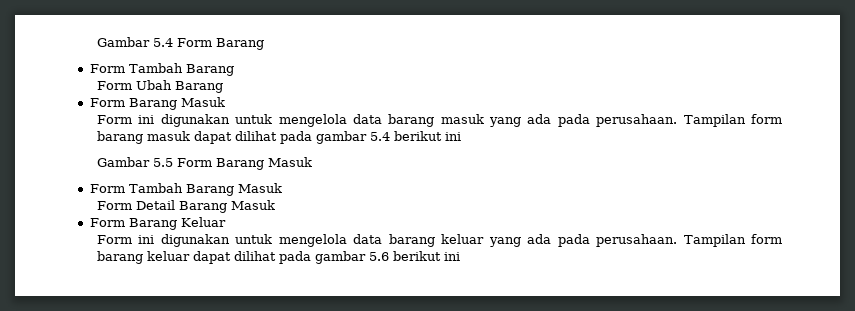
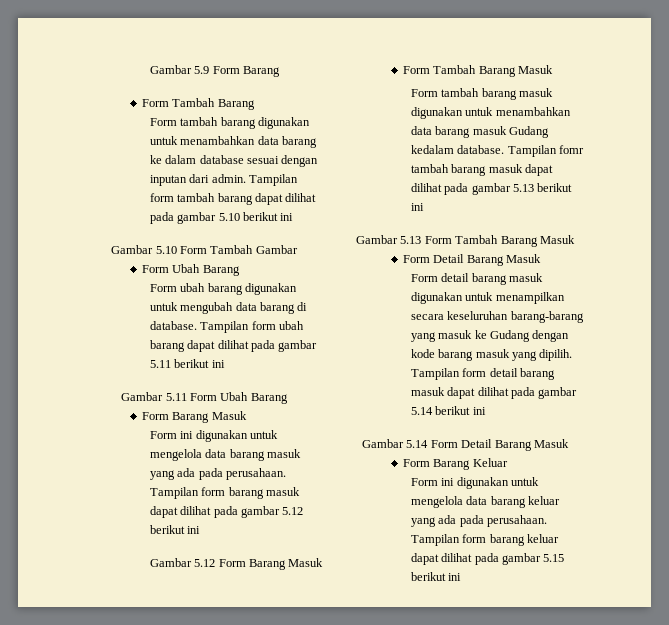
- Gambar 5.4 Form Barang
+ Gambar 5.9 Form Barang
+ Form tambah barang digunakan untuk menambahkan data barang ke dalam database sesuai dengan inputan dari admin. Tampilan form tambah barang dapat dilihat pada gambar 5.10 berikut ini
+ Gambar 5.10 Form Tambah Gambar
  Form Ubah Barang
+ Form ubah barang digunakan untuk mengubah data barang di database. Tampilan form ubah barang dapat dilihat pada gambar 5.11 berikut ini
+ Gambar 5.11 Form Ubah Barang
- Tampilan form barang masuk dapat dilihat pada gambar 5.4 berikut ini
- Gambar 5.5 Form Barang Masuk
+ Tampilan form barang masuk dapat dilihat pada gambar 5.12 berikut ini
+ Gambar 5.12 Form Barang Masuk
+ Form tambah barang masuk digunakan untuk menambahkan data barang masuk Gudang kedalam database. Tampilan fomr tambah barang masuk dapat dilihat pada gambar 5.13 berikut ini
+ Gambar 5.13 Form Tambah Barang Masuk
  Form Detail Barang Masuk
+ Form detail barang masuk digunakan untuk menampilkan secara keseluruhan barang-barang yang masuk ke Gudang dengan kode barang masuk yang dipilih. Tampilan form detail barang masuk dapat dilihat pada gambar 5.14 berikut ini
+ Gambar 5.14 Form Detail Barang Masuk
- Tampilan form barang keluar dapat dilihat pada gambar 5.6 berikut ini
+ Tampilan form barang keluar dapat dilihat pada gambar 5.15 berikut ini

